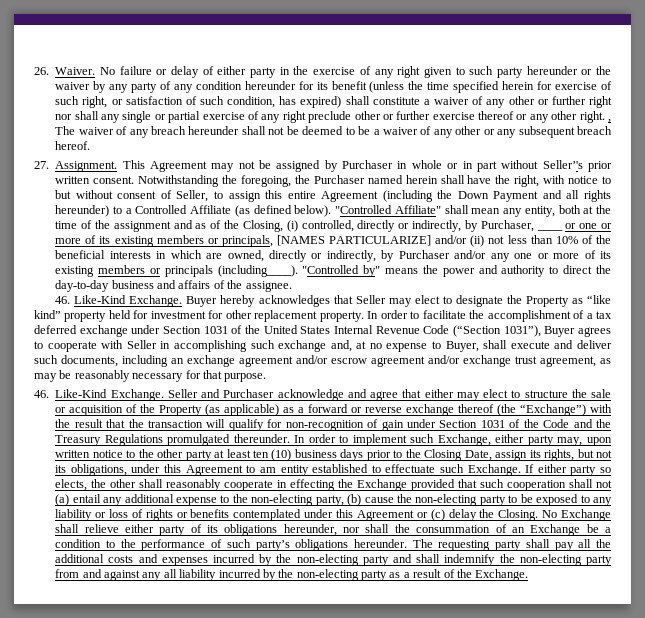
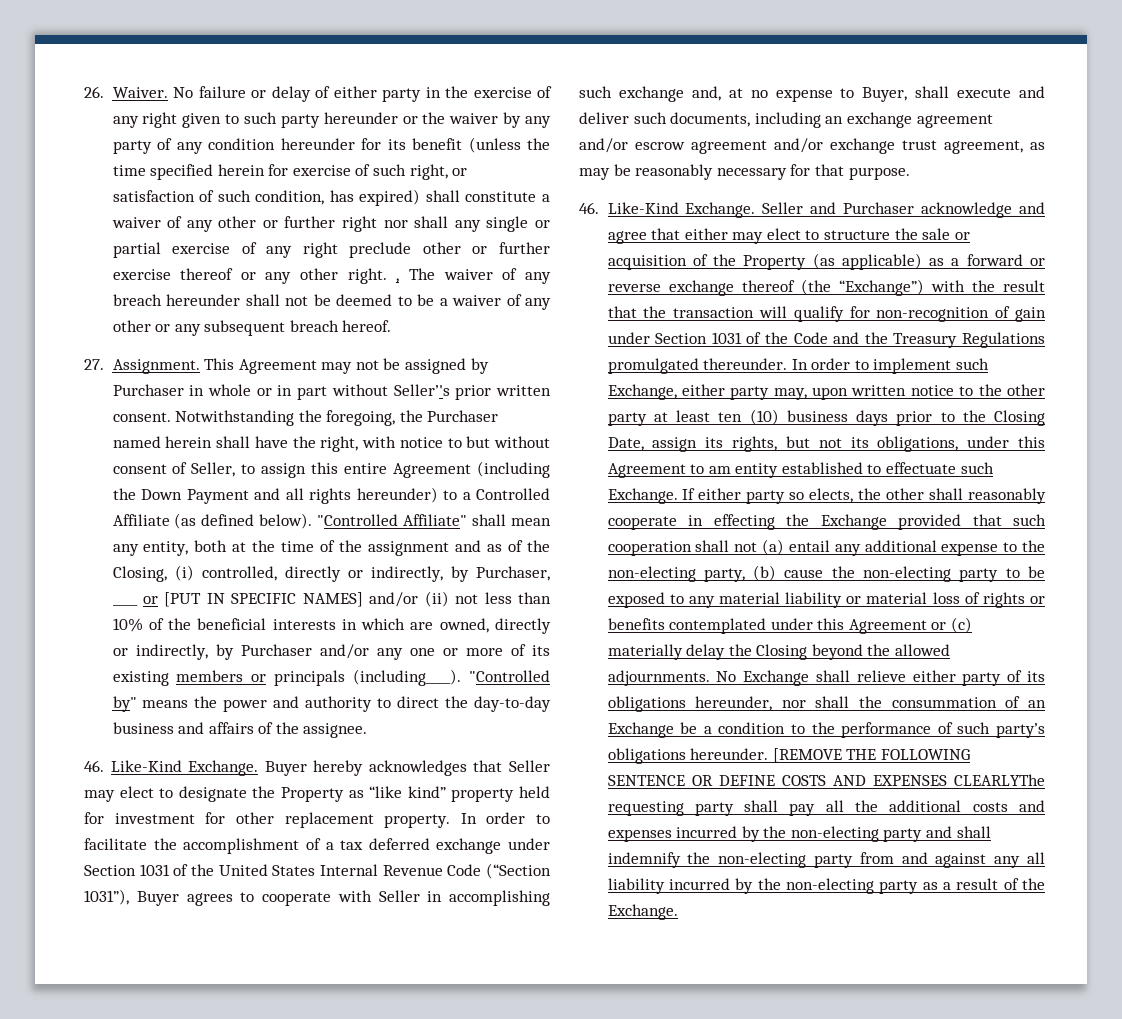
- "Controlled Affiliate" shall mean any entity, both at the time of the assignment and as of the Closing, (i) controlled, directly or indirectly, by Purchaser, ____ or one or more of its existing members or principals, [NAMES PARTICULARIZE] and/or (ii) not less than 10% of the beneficial interests in which are owned, directly or indirectly, by Purchaser and/or any one or more of its existing members or principals (including____).
+ "Controlled Affiliate" shall mean any entity, both at the time of the assignment and as of the Closing, (i) controlled, directly or indirectly, by Purchaser, ____ or [PUT IN SPECIFIC NAMES] and/or (ii) not less than 10% of the beneficial interests in which are owned, directly or indirectly, by Purchaser and/or any one or more of its existing members or principals (including____).
- If either party so elects, the other shall reasonably cooperate in effecting the Exchange provided that such cooperation shall not (a) entail any additional expense to the non-electing party, (b) cause the non-electing party to be exposed to any liability or loss of rights or benefits contemplated under this Agreement or (c) delay the Closing.
+ If either party so elects, the other shall reasonably cooperate in effecting the Exchange provided that such cooperation shall not (a) entail any additional expense to the non-electing party, (b) cause the non-electing party to be exposed to any material liability or material loss of rights or benefits contemplated under this Agreement or (c) materially delay the Closing beyond the allowed adjournments.
- The requesting party shall pay all the additional costs and expenses incurred by the non-electing party and shall indemnify the non-electing party from and against any all liability incurred by the non-electing party as a result of the Exchange.
+ [REMOVE THE FOLLOWING SENTENCE OR DEFINE COSTS AND EXPENSES CLEARLYThe requesting party shall pay all the additional costs and expenses incurred by the non-electing party and shall indemnify the non-electing party from and against any all liability incurred by the non-electing party as a result of the Exchange.

